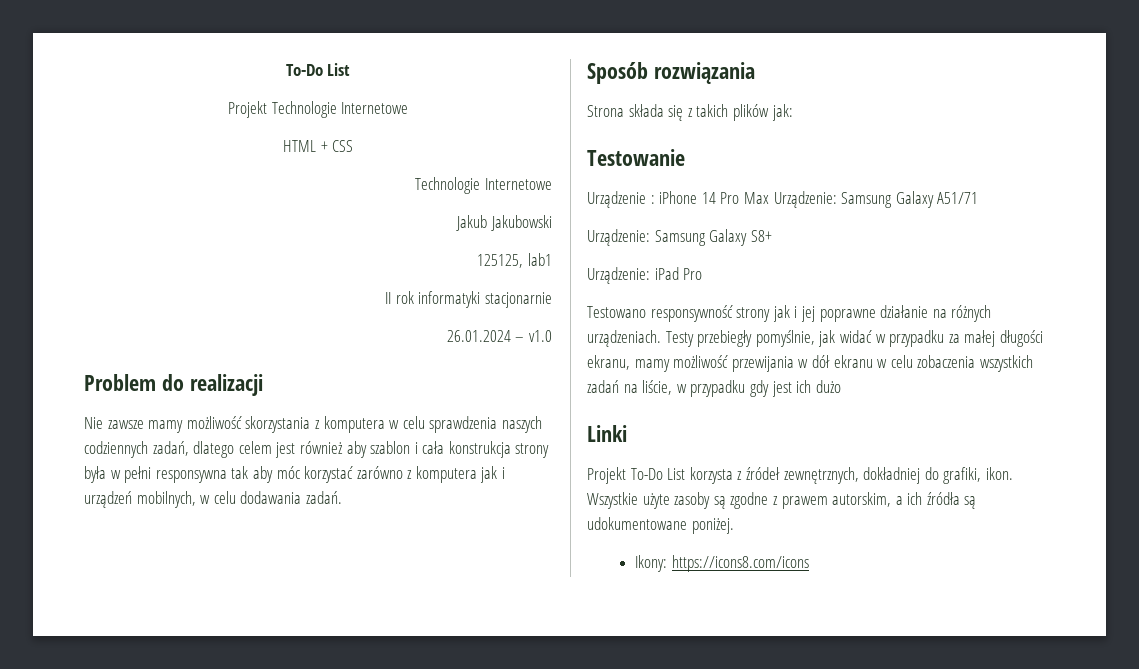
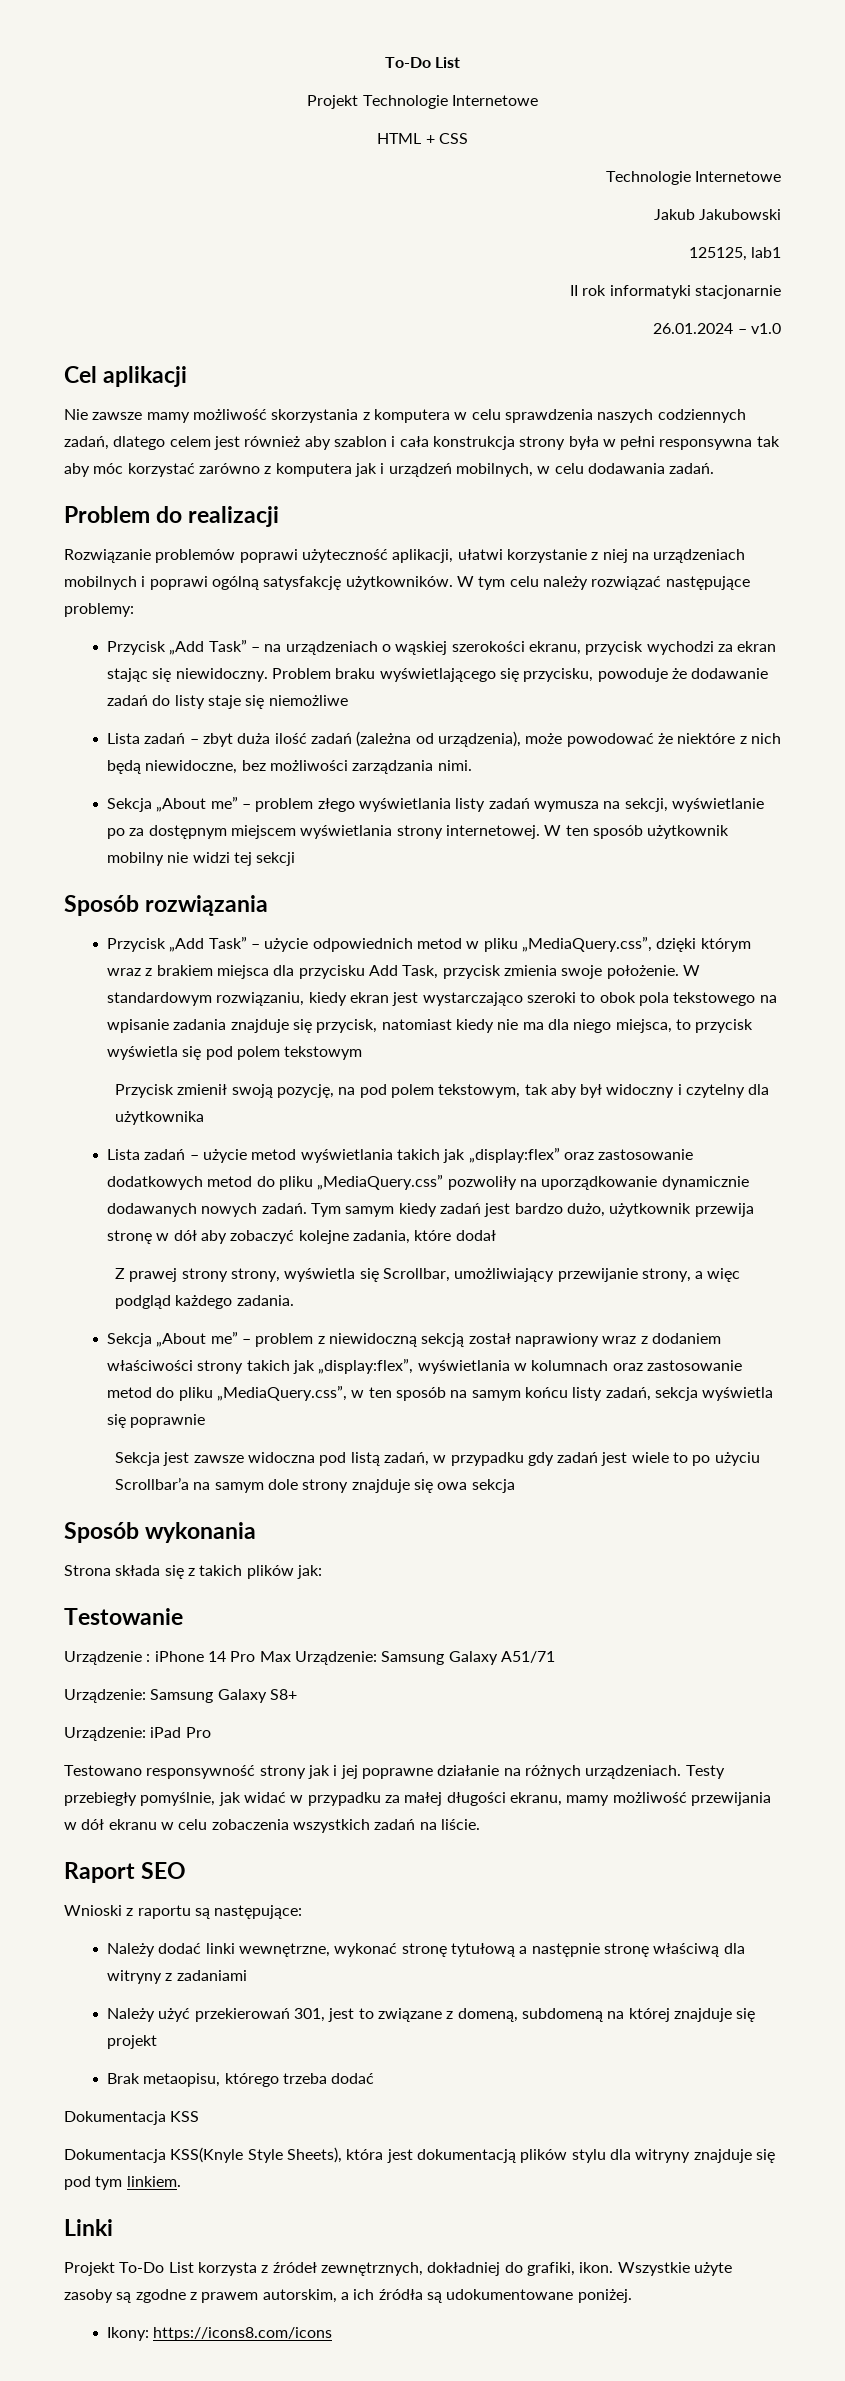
- Problem do realizacji
+ Cel aplikacji
+ Problem do realizacji
+ Rozwiązanie problemów poprawi użyteczność aplikacji, ułatwi korzystanie z niej na urządzeniach mobilnych i poprawi ogólną satysfakcję użytkowników. W tym celu należy rozwiązać następujące problemy:
+ Przycisk „Add Task” – na urządzeniach o wąskiej szerokości ekranu, przycisk wychodzi za ekran stając się niewidoczny. Problem braku wyświetlającego się przycisku, powoduje że dodawanie zadań do listy staje się niemożliwe
+ Lista zadań – zbyt duża ilość zadań (zależna od urządzenia), może powodować że niektóre z nich będą niewidoczne, bez możliwości zarządzania nimi.
+ Sekcja „About me” – problem złego wyświetlania listy zadań wymusza na sekcji, wyświetlanie po za dostępnym miejscem wyświetlania strony internetowej. W ten sposób użytkownik mobilny nie widzi tej sekcji
  Sposób rozwiązania
+ Przycisk „Add Task” – użycie odpowiednich metod w pliku „MediaQuery.css”, dzięki którym wraz z brakiem miejsca dla przycisku Add Task, przycisk zmienia swoje położenie. W standardowym rozwiązaniu, kiedy ekran jest wystarczająco szeroki to obok pola tekstowego na wpisanie zadania znajduje się przycisk, natomiast kiedy nie ma dla niego miejsca, to przycisk wyświetla się pod polem tekstowym
+ Przycisk zmienił swoją pozycję, na pod polem tekstowym, tak aby był widoczny i czytelny dla użytkownika
+ Lista zadań – użycie metod wyświetlania takich jak „display:flex” oraz zastosowanie dodatkowych metod do pliku „MediaQuery.css” pozwoliły na uporządkowanie dynamicznie dodawanych nowych zadań. Tym samym kiedy zadań jest bardzo dużo, użytkownik przewija stronę w dół aby zobaczyć kolejne zadania, które dodał
+ Z prawej strony strony, wyświetla się Scrollbar, umożliwiający przewijanie strony, a więc podgląd każdego zadania.
+ Sekcja „About me” – problem z niewidoczną sekcją został naprawiony wraz z dodaniem właściwości strony takich jak „display:flex”, wyświetlania w kolumnach oraz zastosowanie metod do pliku „MediaQuery.css”, w ten sposób na samym końcu listy zadań, sekcja wyświetla się poprawnie
+ Sekcja jest zawsze widoczna pod listą zadań, w przypadku gdy zadań jest wiele to po użyciu Scrollbar’a na samym dole strony znajduje się owa sekcja
+ Sposób wykonania
- Testy przebiegły pomyślnie, jak widać w przypadku za małej długości ekranu, mamy możliwość przewijania w dół ekranu w celu zobaczenia wszystkich zadań na liście, w przypadku gdy jest ich dużo
+ Testy przebiegły pomyślnie, jak widać w przypadku za małej długości ekranu, mamy możliwość przewijania w dół ekranu w celu zobaczenia wszystkich zadań na liście.
+ Raport SEO
+ Wnioski z raportu są następujące:
+ Należy dodać linki wewnętrzne, wykonać stronę tytułową a następnie stronę właściwą dla witryny z zadaniami
+ Należy użyć przekierowań 301, jest to związane z domeną, subdomeną na której znajduje się projekt
+ Brak metaopisu, którego trzeba dodać
+ Dokumentacja KSS
+ Dokumentacja KSS(Knyle Style Sheets), która jest dokumentacją plików stylu dla witryny znajduje się pod tym linkiem.

